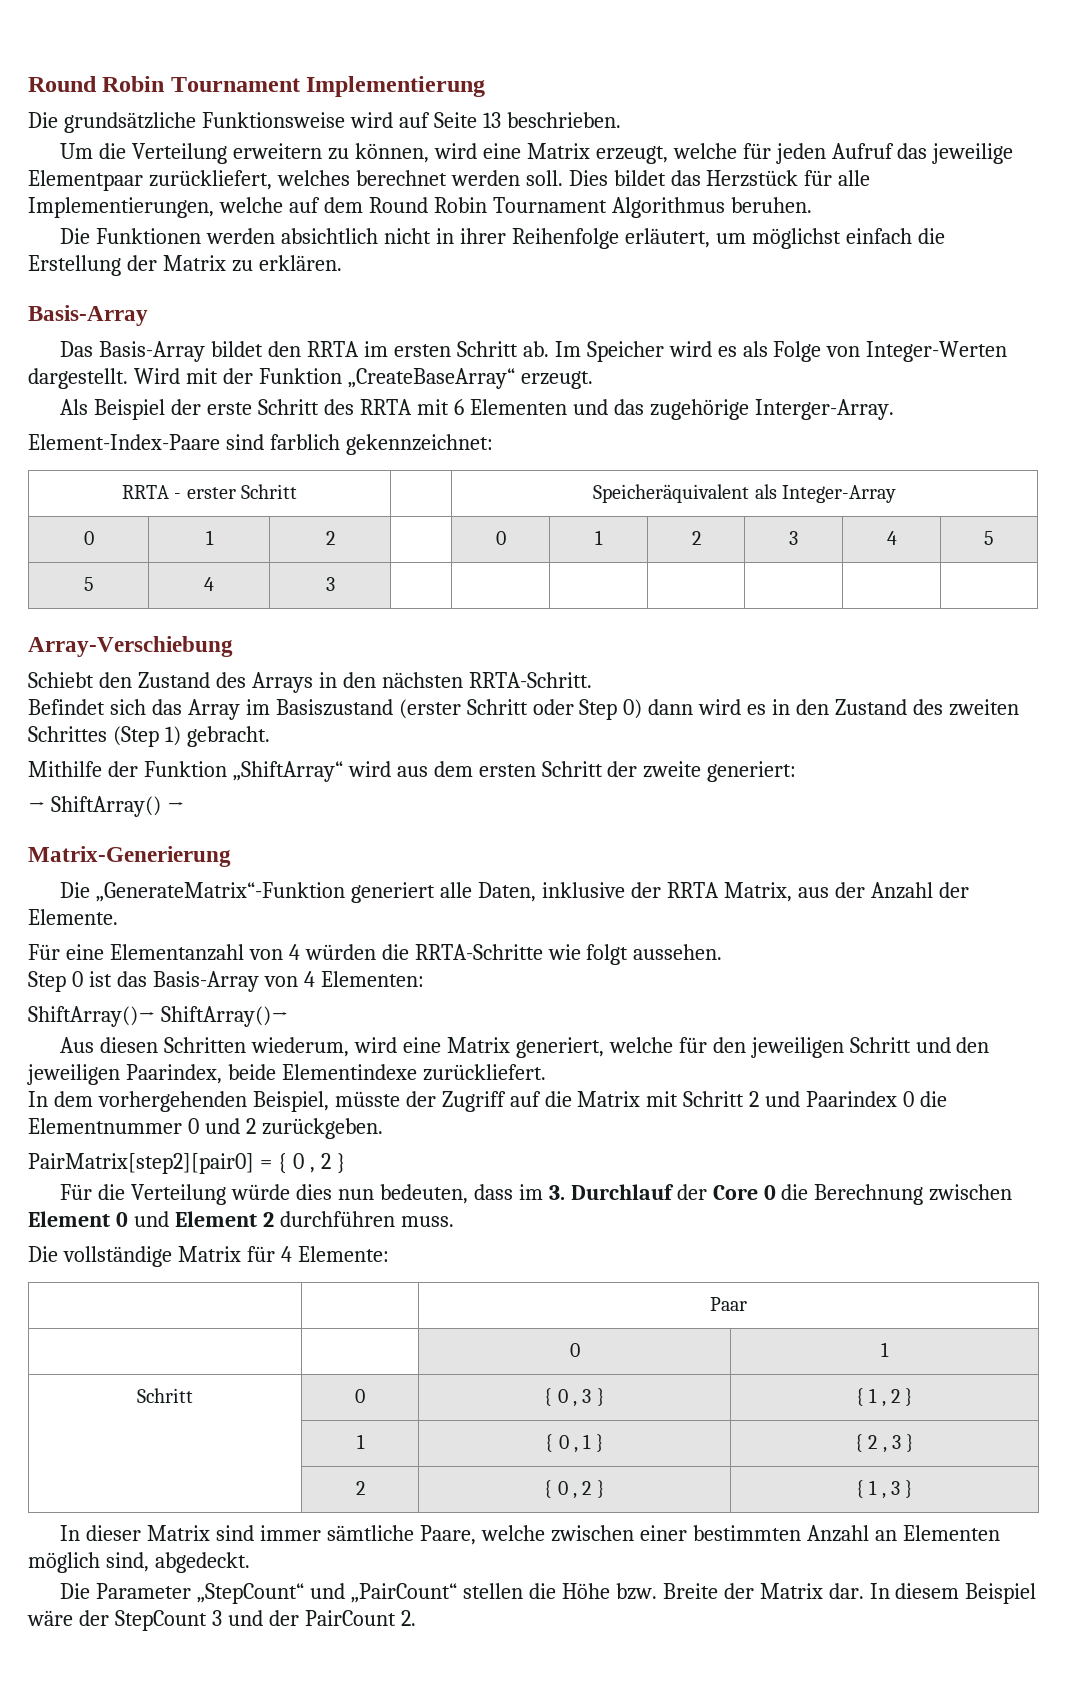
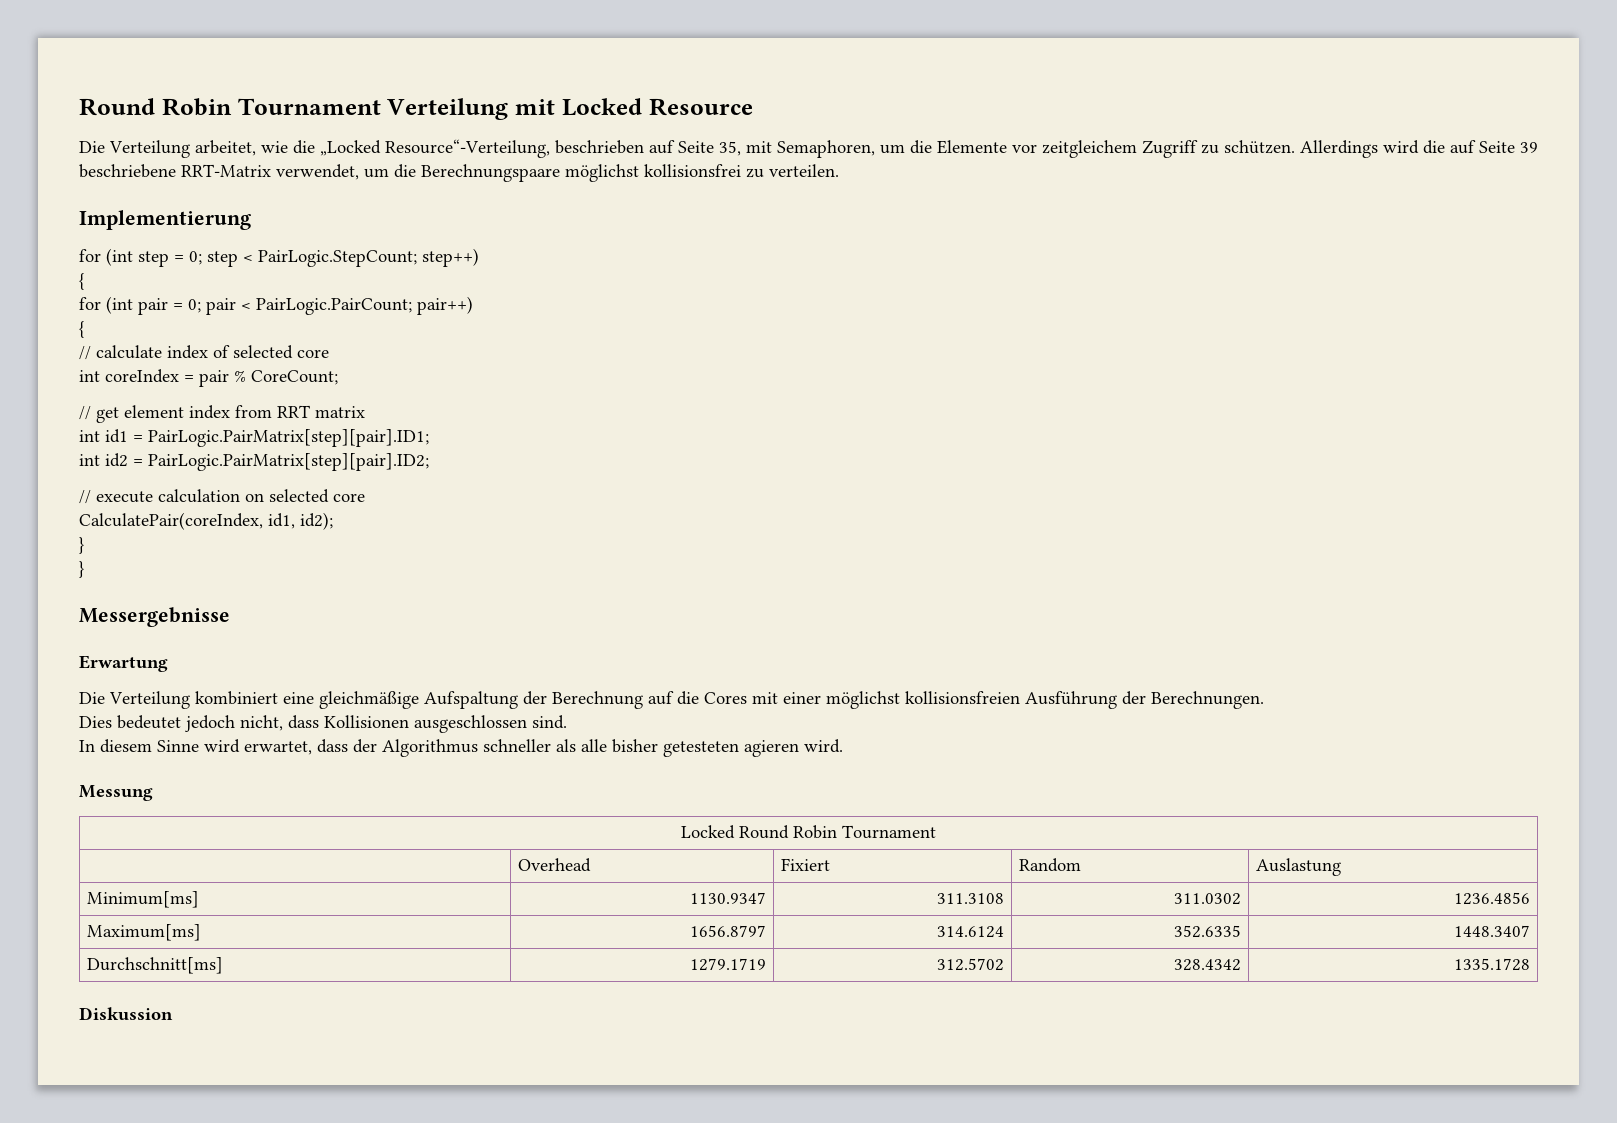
- Round Robin Tournament Implementierung
- Die grundsätzliche Funktionsweise wird auf Seite 13 beschrieben.
- Um die Verteilung erweitern zu können, wird eine Matrix erzeugt, welche für jeden Aufruf das jeweilige Elementpaar zurückliefert, welches berechnet werden soll. Dies bildet das Herzstück für alle Implementierungen, welche auf dem Round Robin Tournament Algorithmus beruhen.
- Die Funktionen werden absichtlich nicht in ihrer Reihenfolge erläutert, um möglichst einfach die Erstellung der Matrix zu erklären.
- Basis-Array
- Das Basis-Array bildet den RRTA im ersten Schritt ab. Im Speicher wird es als Folge von Integer-Werten dargestellt. Wird mit der Funktion „CreateBaseArray“ erzeugt.
- Als Beispiel der erste Schritt des RRTA mit 6 Elementen und das zugehörige Interger-Array.
- Element-Index-Paare sind farblich gekennzeichnet:
- RRTA - erster Schritt | | Speicheräquivalent als Integer-Array
- 0 | 1 | 2 | | 0 | 1 | 2 | 3 | 4 | 5
- 5 | 4 | 3 | | | | | | |
- Array-Verschiebung
- Schiebt den Zustand des Arrays in den nächsten RRTA-Schritt.
- Befindet sich das Array im Basiszustand (erster Schritt oder Step 0) dann wird es in den Zustand des zweiten Schrittes (Step 1) gebracht.
- Mithilfe der Funktion „ShiftArray“ wird aus dem ersten Schritt der zweite generiert:
- → ShiftArray() →
- Matrix-Generierung
- Die „GenerateMatrix“-Funktion generiert alle Daten, inklusive der RRTA Matrix, aus der Anzahl der Elemente.
- Für eine Elementanzahl von 4 würden die RRTA-Schritte wie folgt aussehen.
- Step 0 ist das Basis-Array von 4 Elementen:
- ShiftArray()→ ShiftArray()→
- Aus diesen Schritten wiederum, wird eine Matrix generiert, welche für den jeweiligen Schritt und den jeweiligen Paarindex, beide Elementindexe zurückliefert.
- In dem vorhergehenden Beispiel, müsste der Zugriff auf die Matrix mit Schritt 2 und Paarindex 0 die Elementnummer 0 und 2 zurückgeben.
- PairMatrix[step2][pair0] = { 0 , 2 }
- Für die Verteilung würde dies nun bedeuten, dass im 3. Durchlauf der Core 0 die Berechnung zwischen Element 0 und Element 2 durchführen muss.
- Die vollständige Matrix für 4 Elemente:
- | | Paar
- | | 0 | 1
- Schritt | 0 | { 0 , 3 } | { 1 , 2 }
- | 1 | { 0 , 1 } | { 2 , 3 }
- | 2 | { 0 , 2 } | { 1 , 3 }
- In dieser Matrix sind immer sämtliche Paare, welche zwischen einer bestimmten Anzahl an Elementen möglich sind, abgedeckt.
- Die Parameter „StepCount“ und „PairCount“ stellen die Höhe bzw. Breite der Matrix dar. In diesem Beispiel wäre der StepCount 3 und der PairCount 2.
+ Round Robin Tournament Verteilung mit Locked Resource
+ Die Verteilung arbeitet, wie die „Locked Resource“-Verteilung, beschrieben auf Seite 35, mit Semaphoren, um die Elemente vor zeitgleichem Zugriff zu schützen. Allerdings wird die auf Seite 39 beschriebene RRT-Matrix verwendet, um die Berechnungspaare möglichst kollisionsfrei zu verteilen.
+ Implementierung
+ for (int step = 0; step < PairLogic.StepCount; step++)
+ {
+ for (int pair = 0; pair < PairLogic.PairCount; pair++)
+ {
+ // calculate index of selected core
+ int coreIndex = pair % CoreCount;
+ // get element index from RRT matrix
+ int id1 = PairLogic.PairMatrix[step][pair].ID1;
+ int id2 = PairLogic.PairMatrix[step][pair].ID2;
+ // execute calculation on selected core
+ CalculatePair(coreIndex, id1, id2);
+ }
+ }
+ Messergebnisse
+ Erwartung
+ Die Verteilung kombiniert eine gleichmäßige Aufspaltung der Berechnung auf die Cores mit einer möglichst kollisionsfreien Ausführung der Berechnungen.
+ Dies bedeutet jedoch nicht, dass Kollisionen ausgeschlossen sind.
+ In diesem Sinne wird erwartet, dass der Algorithmus schneller als alle bisher getesteten agieren wird.
+ Messung
+ Locked Round Robin Tournament
+ | Overhead | Fixiert | Random | Auslastung
+ Minimum[ms] | 1130.9347 | 311.3108 | 311.0302 | 1236.4856
+ Maximum[ms] | 1656.8797 | 314.6124 | 352.6335 | 1448.3407
+ Durchschnitt[ms] | 1279.1719 | 312.5702 | 328.4342 | 1335.1728
+ Diskussion

